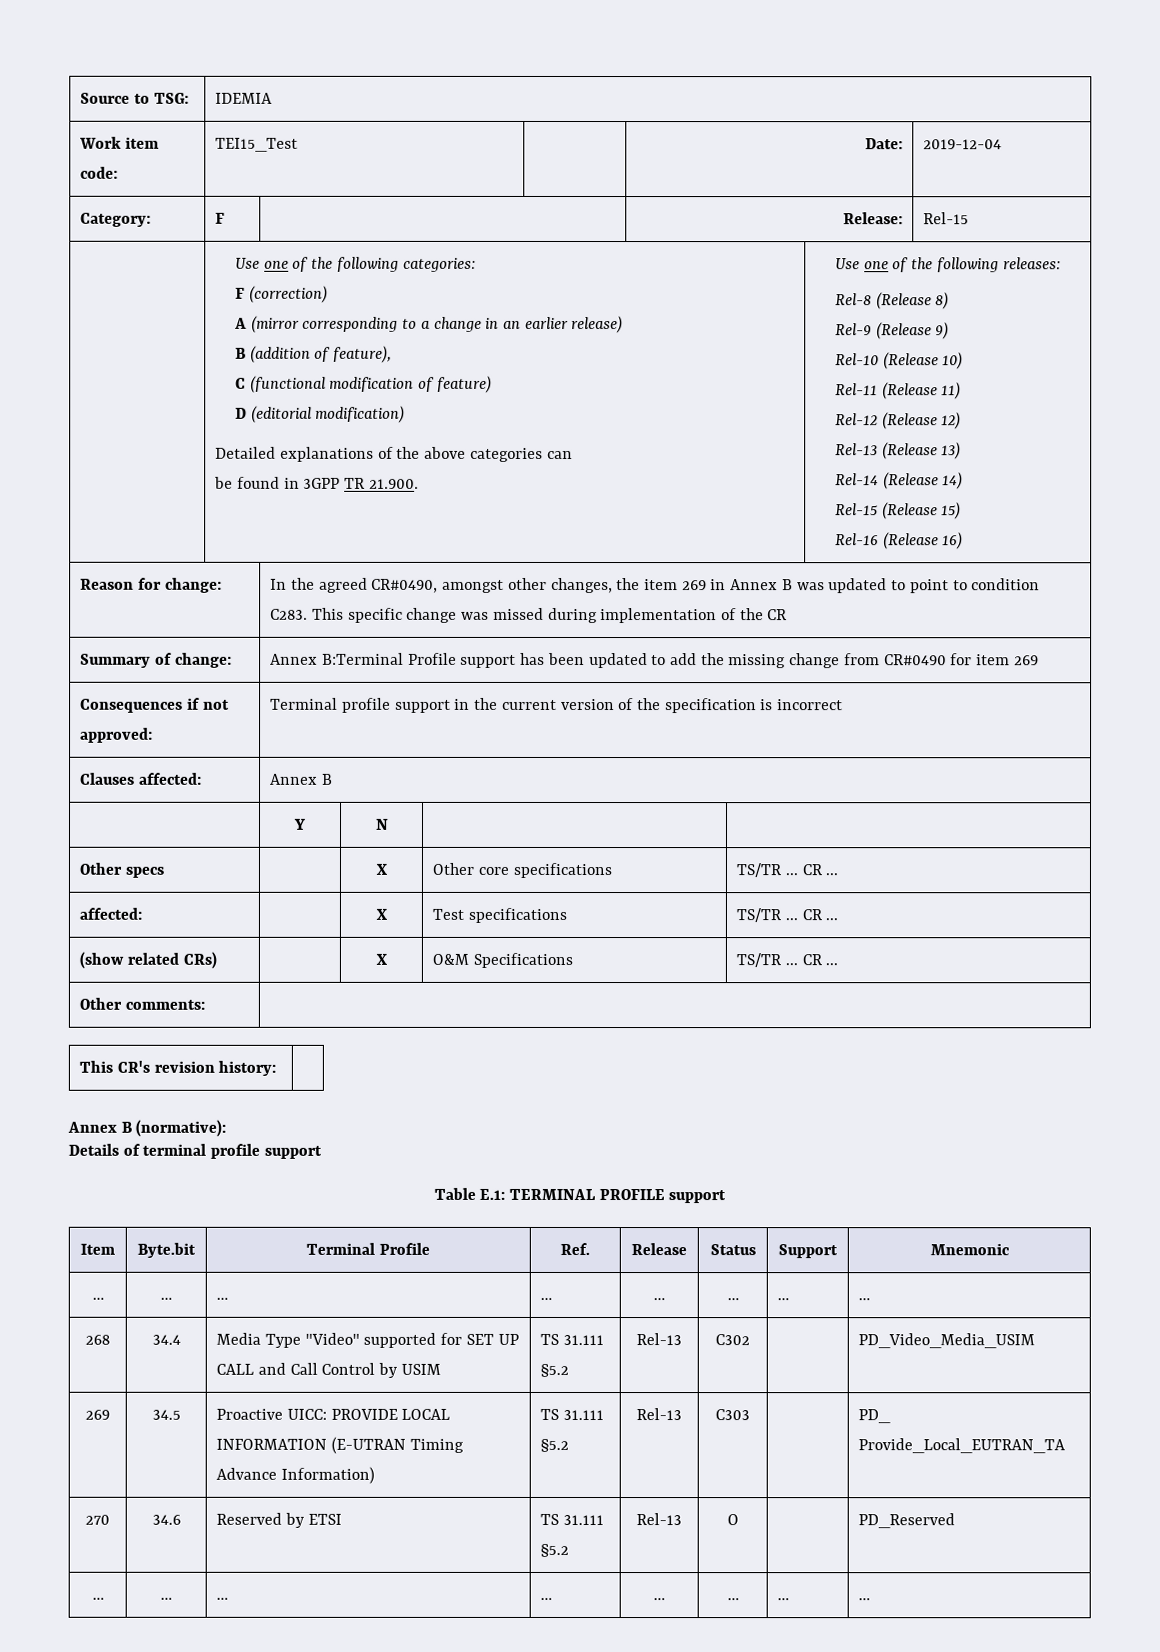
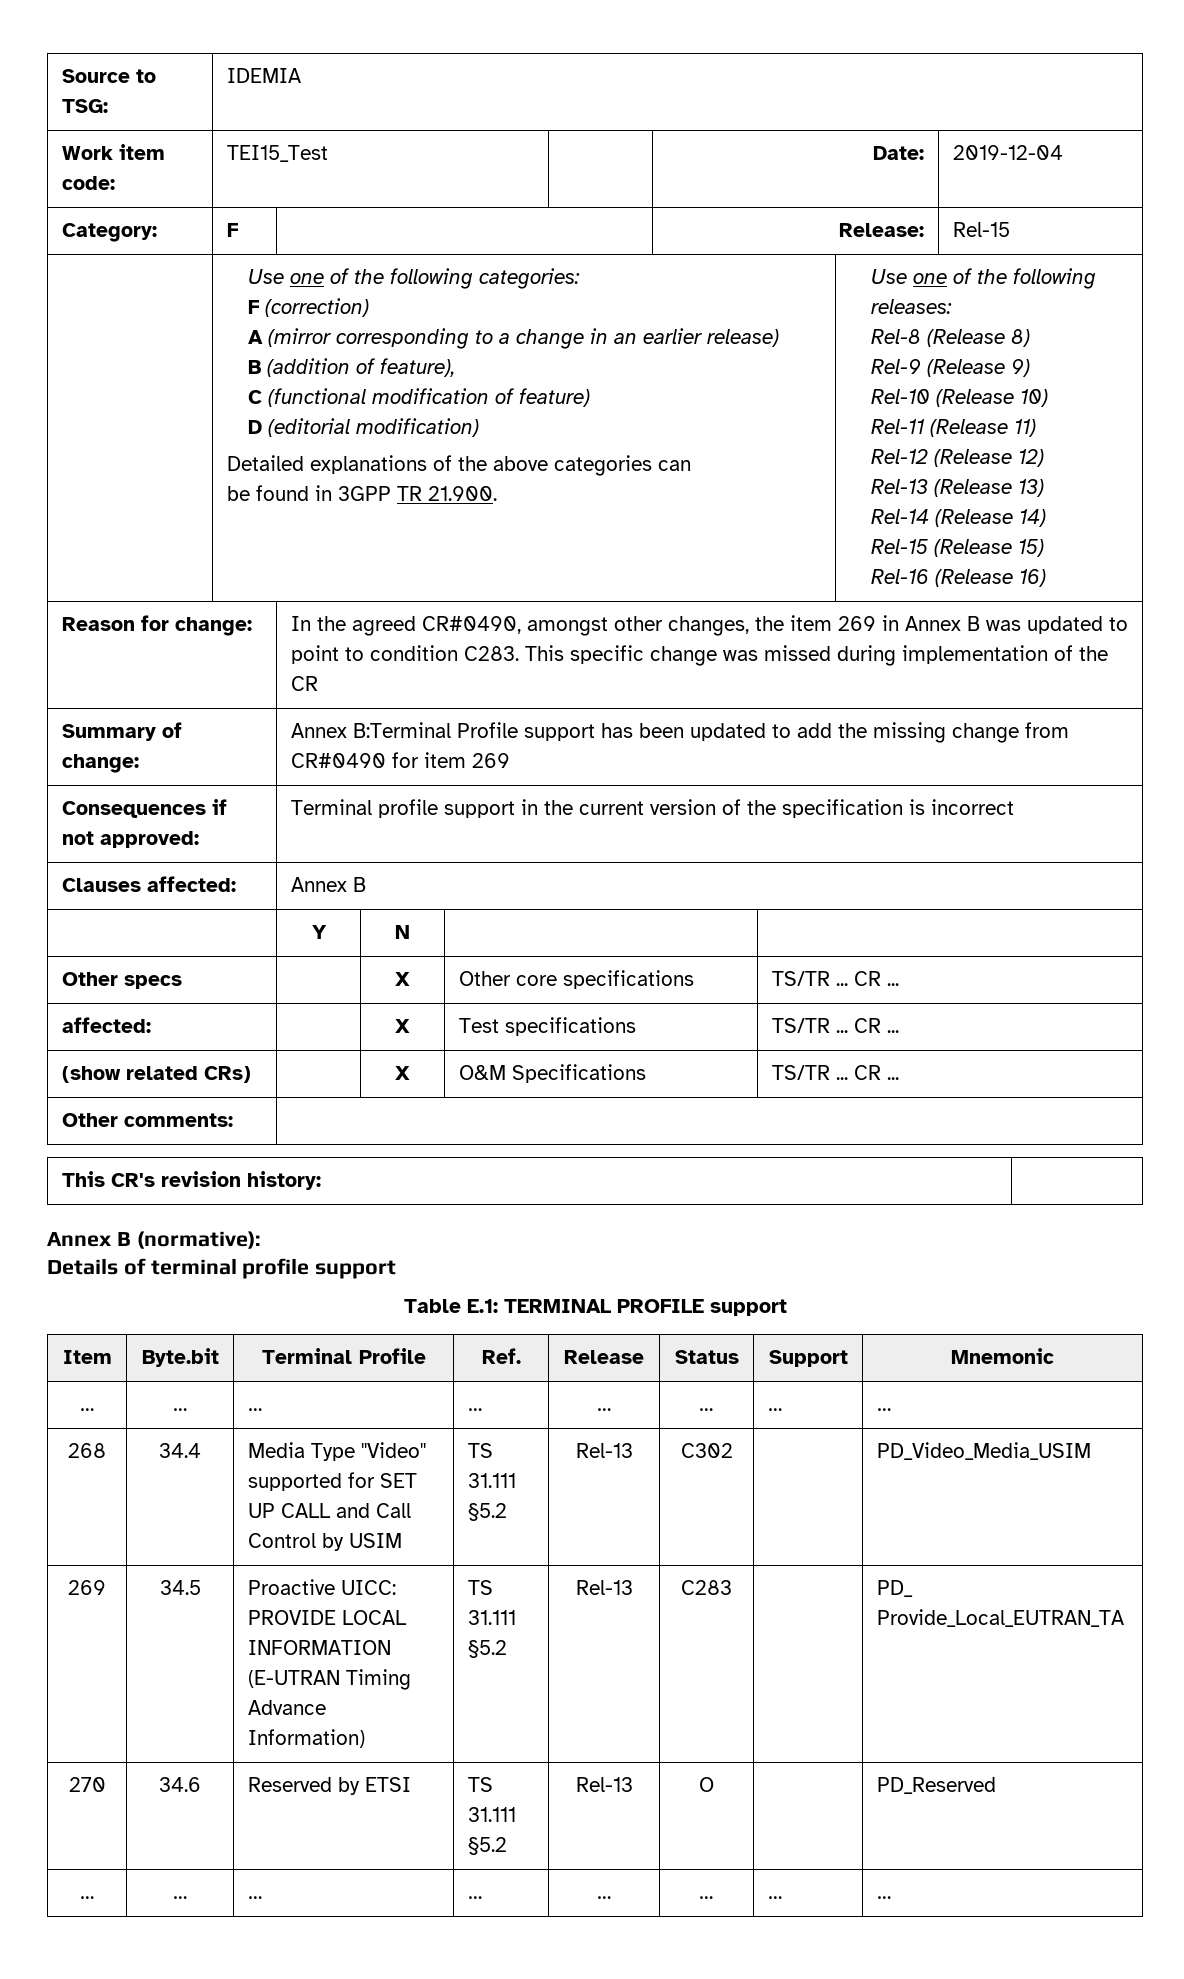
- 269 | 34.5 | Proactive UICC: PROVIDE LOCAL INFORMATION (E-UTRAN Timing Advance Information) | TS 31.111 §5.2 | Rel-13 | C303 | | PD_ Provide_Local_EUTRAN_TA
+ 269 | 34.5 | Proactive UICC: PROVIDE LOCAL INFORMATION (E-UTRAN Timing Advance Information) | TS 31.111 §5.2 | Rel-13 | C283 | | PD_ Provide_Local_EUTRAN_TA

